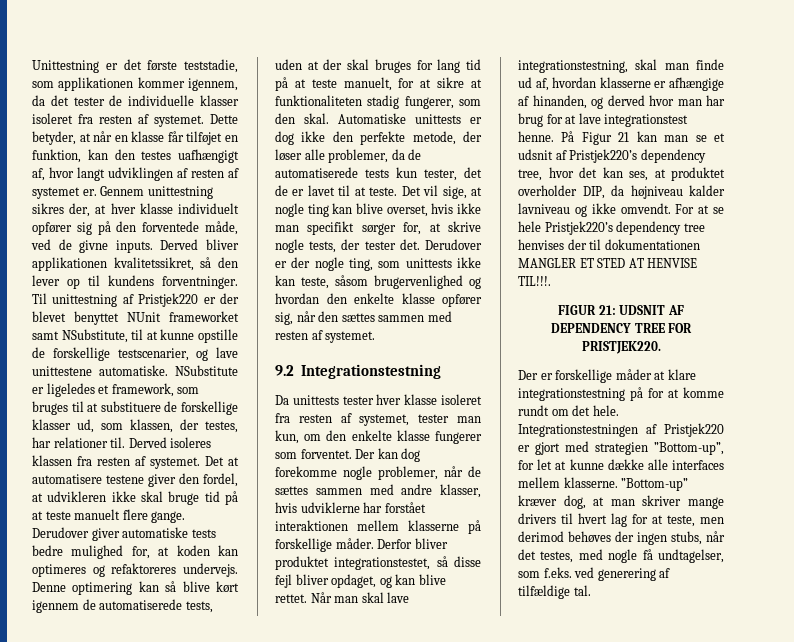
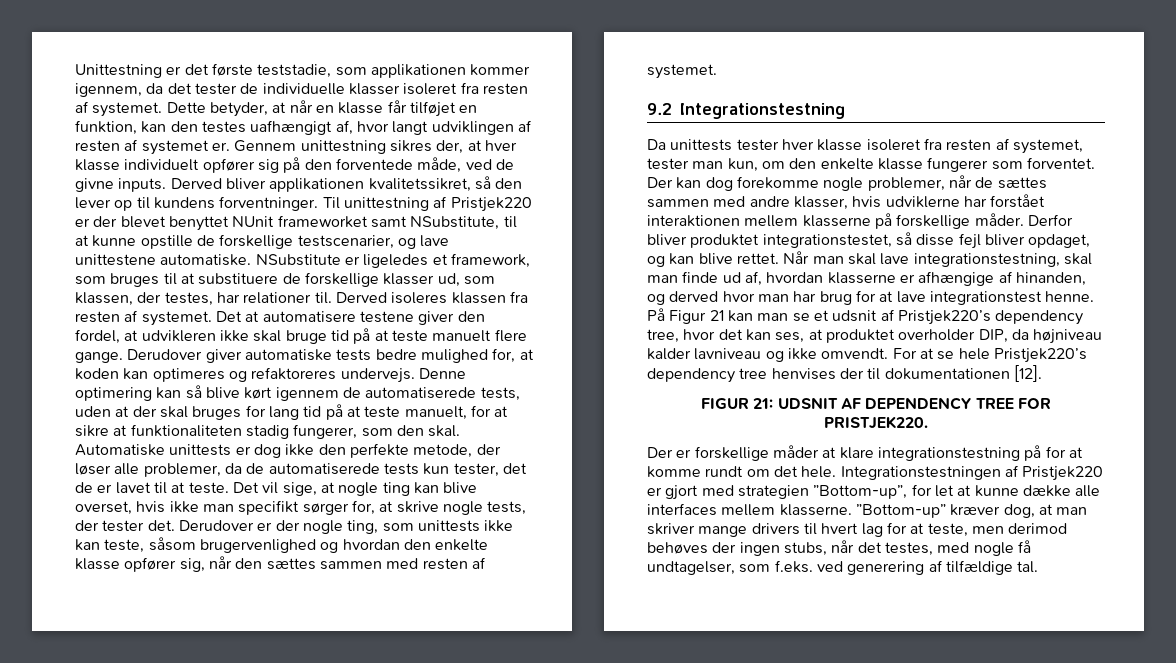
- For at se hele Pristjek220’s dependency tree henvises der til dokumentationen MANGLER ET STED AT HENVISE TIL!!!.
+ For at se hele Pristjek220’s dependency tree henvises der til dokumentationen [12].

